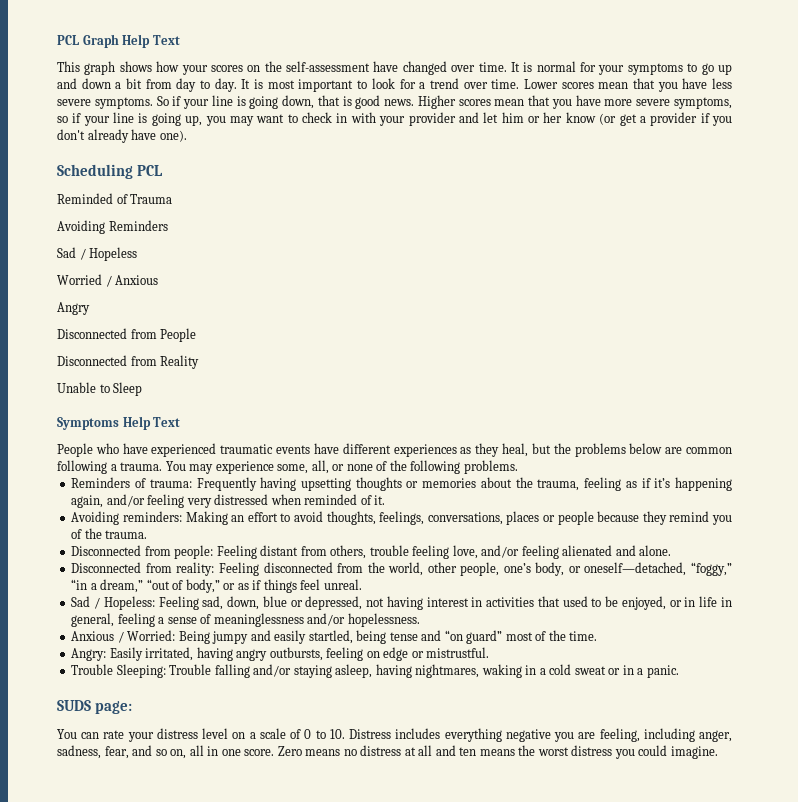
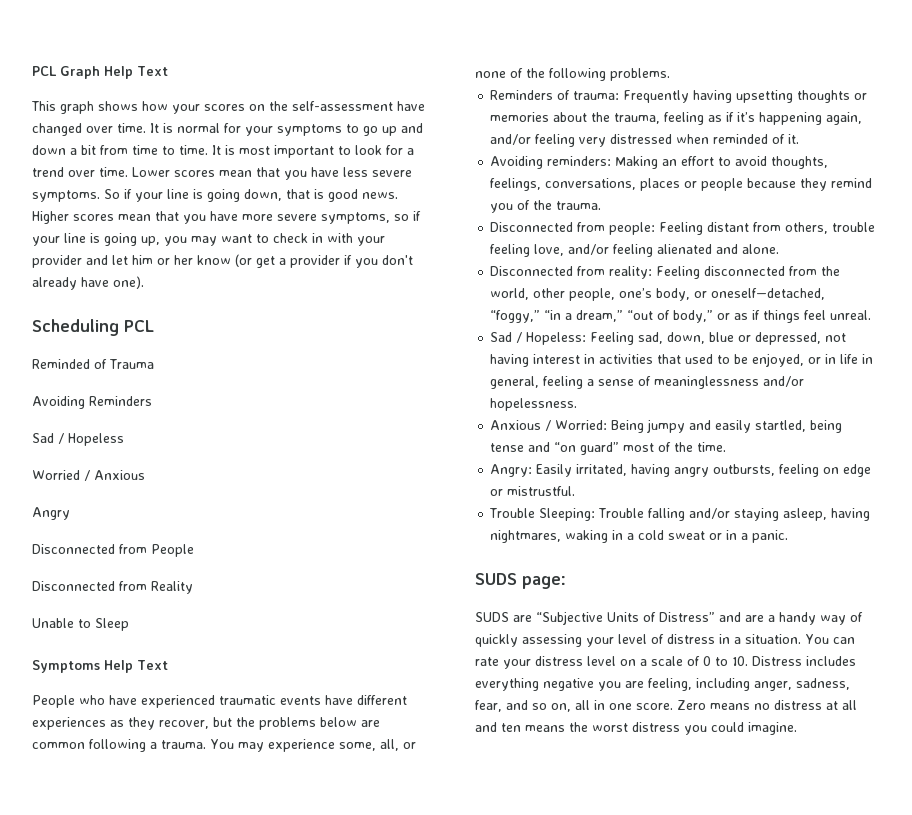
- It is normal for your symptoms to go up and down a bit from day to day.
+ It is normal for your symptoms to go up and down a bit from time to time.
- People who have experienced traumatic events have different experiences as they heal, but the problems below are common following a trauma.
+ People who have experienced traumatic events have different experiences as they recover, but the problems below are common following a trauma.
+ SUDS are “Subjective Units of Distress” and are a handy way of quickly assessing your level of distress in a situation.

